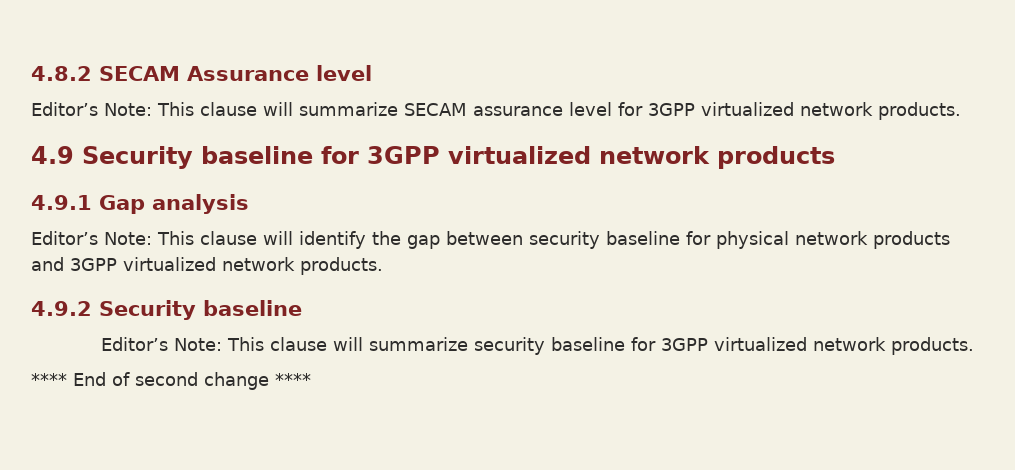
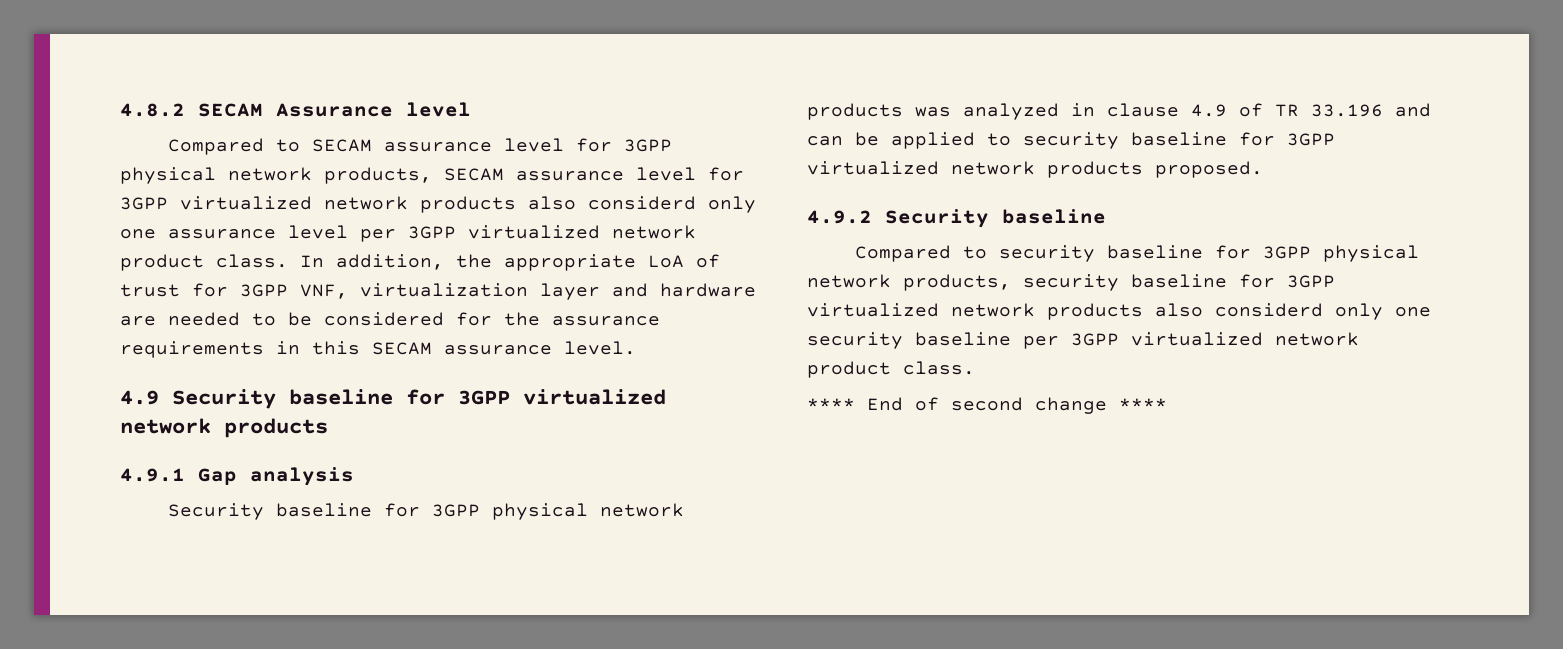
- Editor’s Note: This clause will summarize SECAM assurance level for 3GPP virtualized network products.
+ Compared to SECAM assurance level for 3GPP physical network products, SECAM assurance level for 3GPP virtualized network products also considerd only one assurance level per 3GPP virtualized network product class. In addition, the appropriate LoA of trust for 3GPP VNF, virtualization layer and hardware are needed to be considered for the assurance requirements in this SECAM assurance level.
- Editor’s Note: This clause will identify the gap between security baseline for physical network products and 3GPP virtualized network products.
+ Security baseline for 3GPP physical network products was analyzed in clause 4.9 of TR 33.196 and can be applied to security baseline for 3GPP virtualized network products proposed.
  4.9.2 Security baseline
- Editor’s Note: This clause will summarize security baseline for 3GPP virtualized network products.
+ Compared to security baseline for 3GPP physical network products, security baseline for 3GPP virtualized network products also considerd only one security baseline per 3GPP virtualized network product class.

